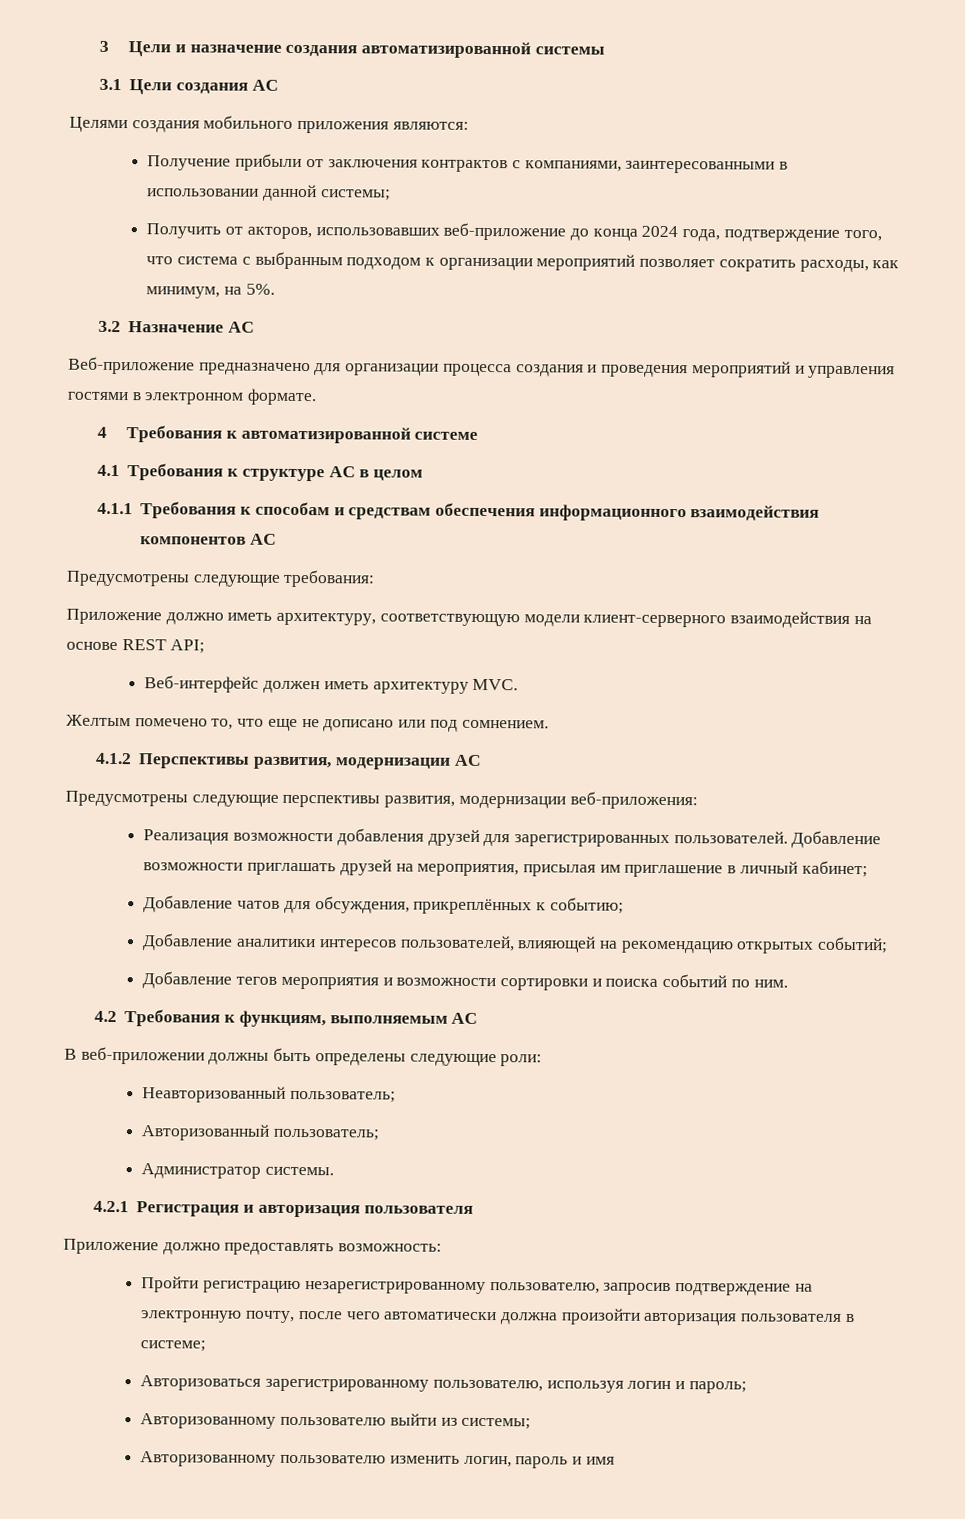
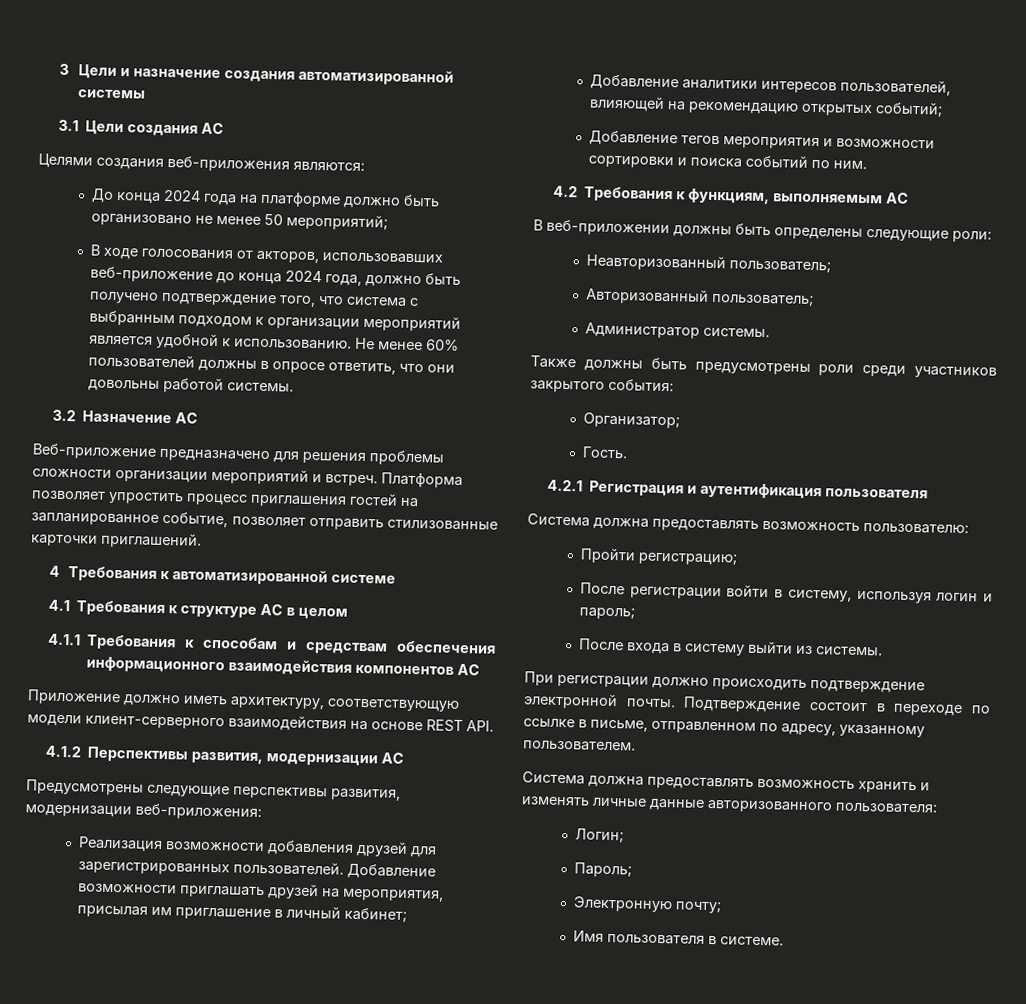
- Целями создания мобильного приложения являются:
+ Целями создания веб-приложения являются:
- Получение прибыли от заключения контрактов с компаниями, заинтересованными в использовании данной системы;
- Получить от акторов, использовавших веб-приложение до конца 2024 года, подтверждение того, что система с выбранным подходом к организации мероприятий позволяет сократить расходы, как минимум, на 5%.
+ До конца 2024 года на платформе должно быть организовано не менее 50 мероприятий;
+ В ходе голосования от акторов, использовавших веб-приложение до конца 2024 года, должно быть получено подтверждение того, что система с выбранным подходом к организации мероприятий является удобной к использованию. Не менее 60% пользователей должны в опросе ответить, что они довольны работой системы.
- Веб-приложение предназначено для организации процесса создания и проведения мероприятий и управления гостями в электронном формате.
+ Веб-приложение предназначено для решения проблемы сложности организации мероприятий и встреч. Платформа позволяет упростить процесс приглашения гостей на запланированное событие, позволяет отправить стилизованные карточки приглашений.
- Предусмотрены следующие требования:
- Приложение должно иметь архитектуру, соответствующую модели клиент-серверного взаимодействия на основе REST API;
- Веб-интерфейс должен иметь архитектуру MVC.
- Желтым помечено то, что еще не дописано или под сомнением.
+ Приложение должно иметь архитектуру, соответствующую модели клиент-серверного взаимодействия на основе REST API.
- Добавление чатов для обсуждения, прикреплённых к событию;
+ Также должны быть предусмотрены роли среди участников закрытого события:
+ Организатор;
+ Гость.
- 4.2.1 Регистрация и авторизация пользователя
+ 4.2.1 Регистрация и аутентификация пользователя
- Приложение должно предоставлять возможность:
- Пройти регистрацию незарегистрированному пользователю, запросив подтверждение на электронную почту, после чего автоматически должна произойти авторизация пользователя в системе;
- Авторизоваться зарегистрированному пользователю, используя логин и пароль;
- Авторизованному пользователю выйти из системы;
- Авторизованному пользователю изменить логин, пароль и имя
+ Система должна предоставлять возможность пользователю:
+ Пройти регистрацию;
+ После регистрации войти в систему, используя логин и пароль;
+ После входа в систему выйти из системы.
+ При регистрации должно происходить подтверждение электронной почты. Подтверждение состоит в переходе по ссылке в письме, отправленном по адресу, указанному пользователем.
+ Система должна предоставлять возможность хранить и изменять личные данные авторизованного пользователя:
+ Логин;
+ Пароль;
+ Электронную почту;
+ Имя пользователя в системе.

